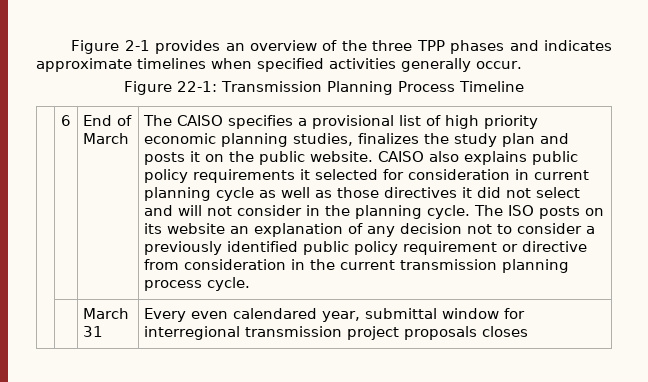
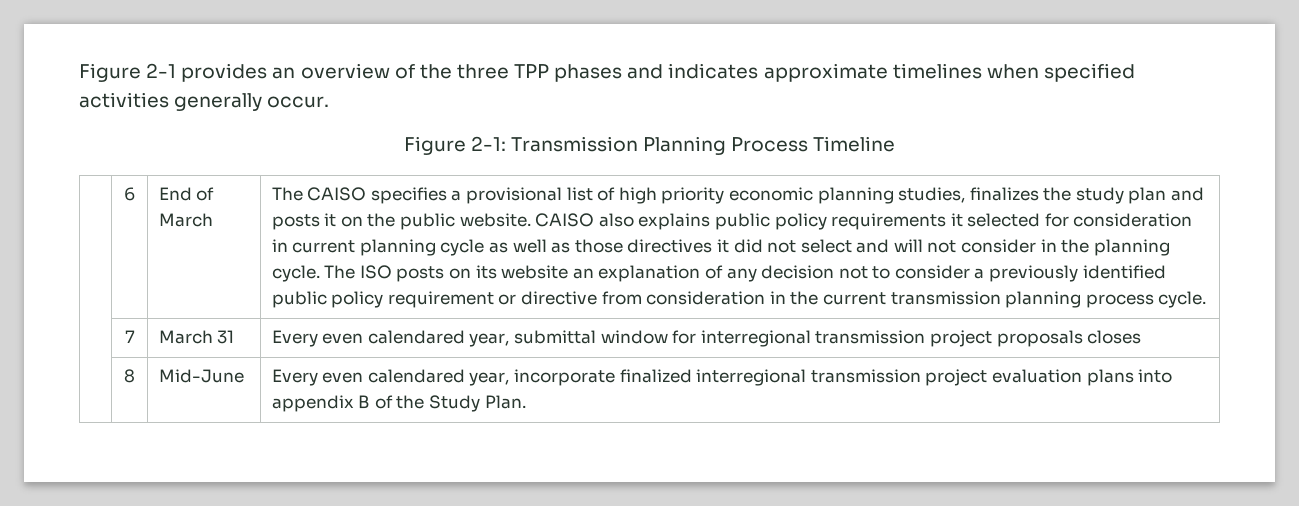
- Figure 22-1: Transmission Planning Process Timeline
+ Figure 2-1: Transmission Planning Process Timeline
- | | March 31 | Every even calendared year, submittal window for interregional transmission project proposals closes
+ | 7 | March 31 | Every even calendared year, submittal window for interregional transmission project proposals closes
+ | 8 | Mid-June | Every even calendared year, incorporate finalized interregional transmission project evaluation plans into appendix B of the Study Plan.

